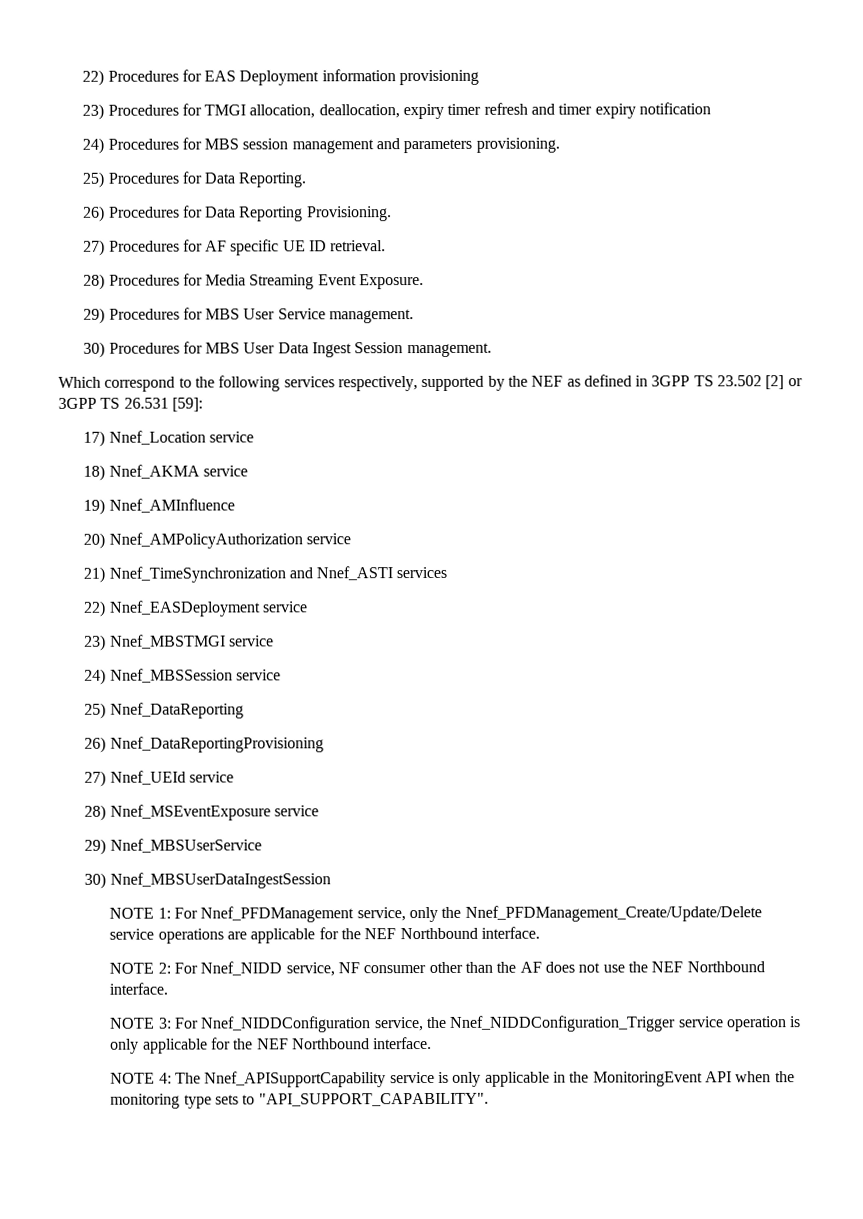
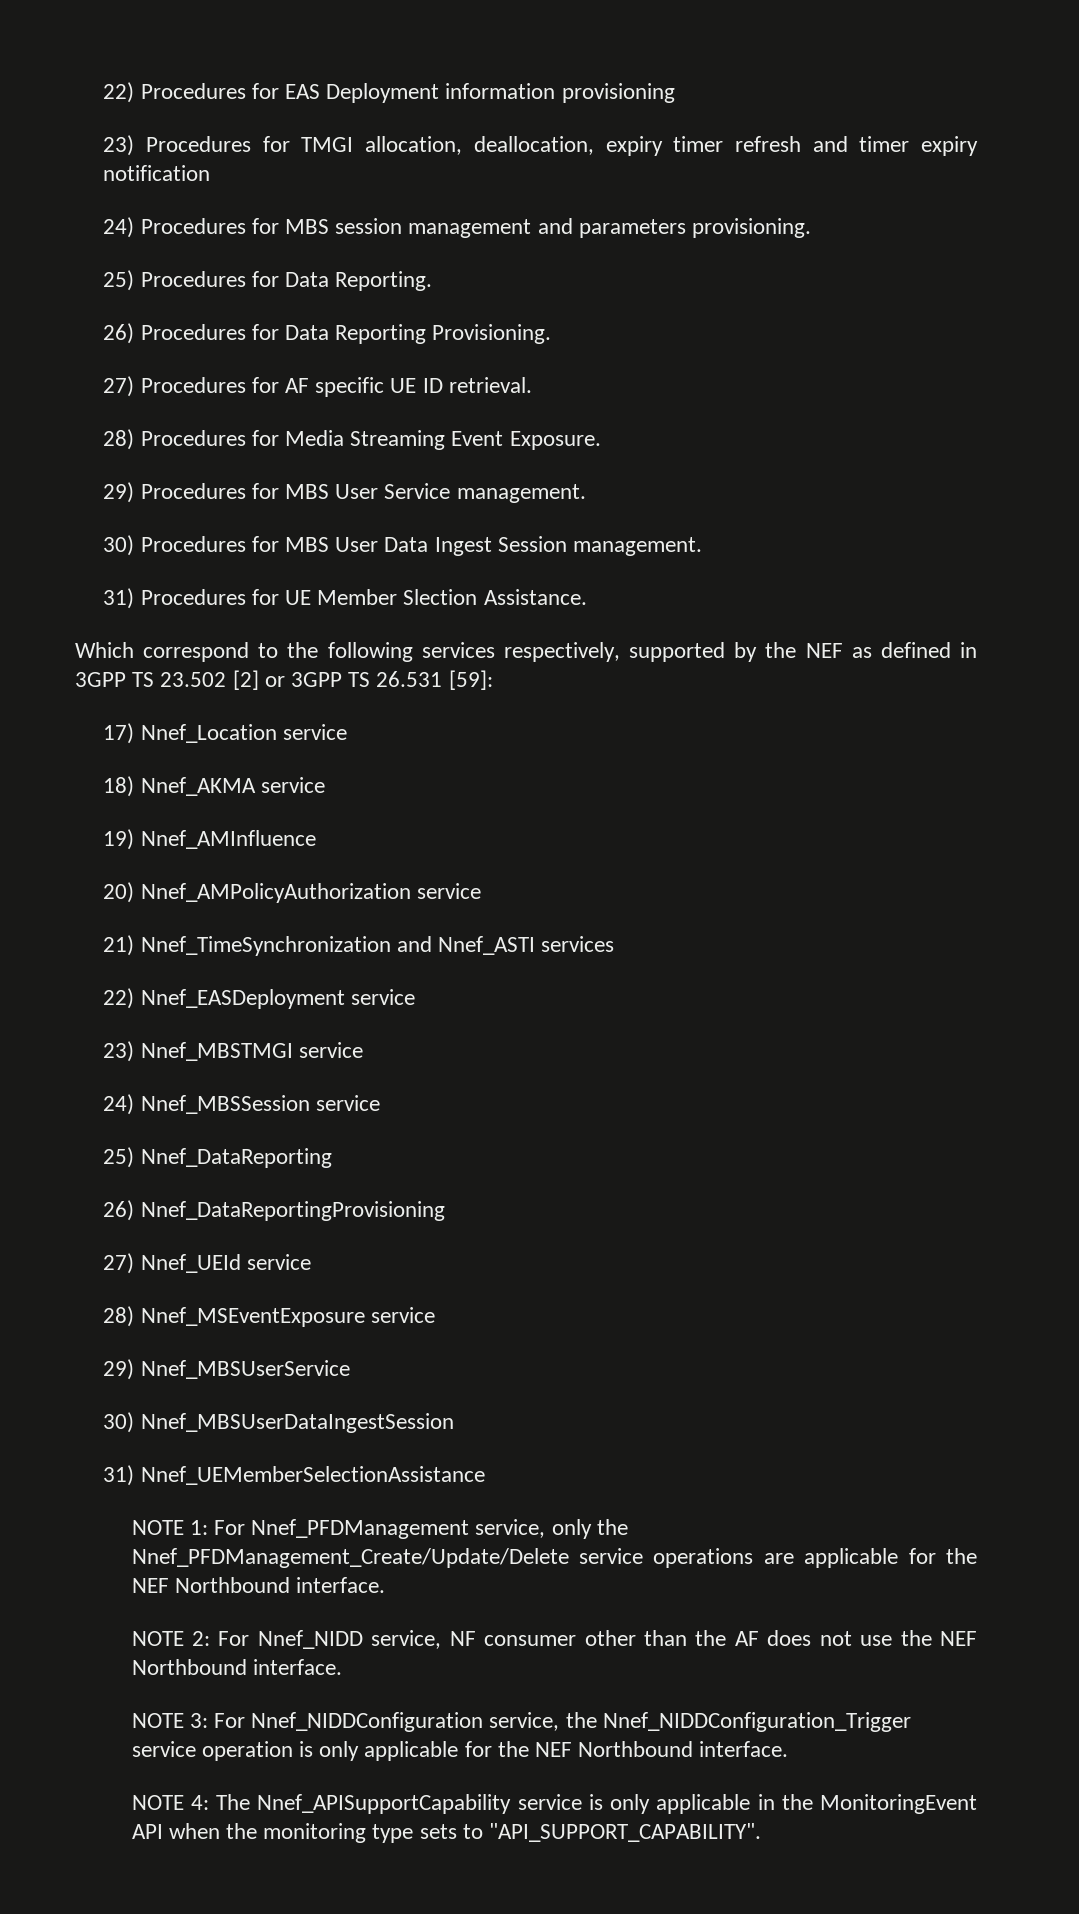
+ 31) Procedures for UE Member Slection Assistance.
+ 31) Nnef_UEMemberSelectionAssistance

